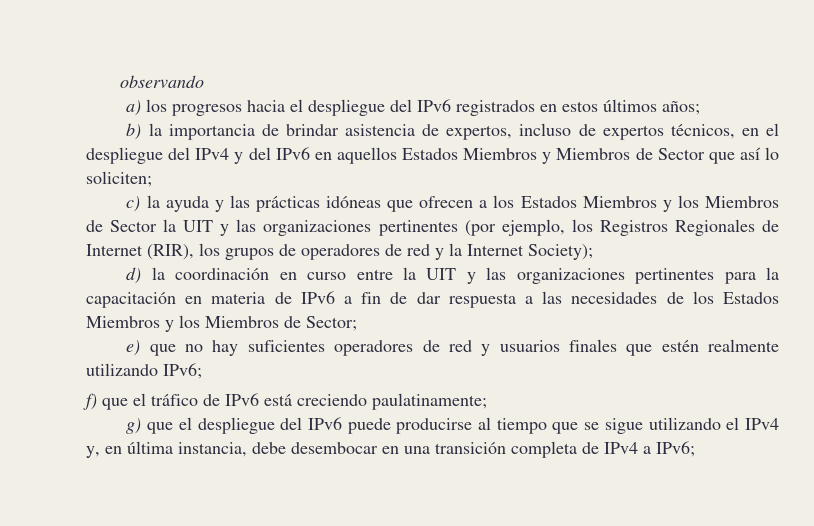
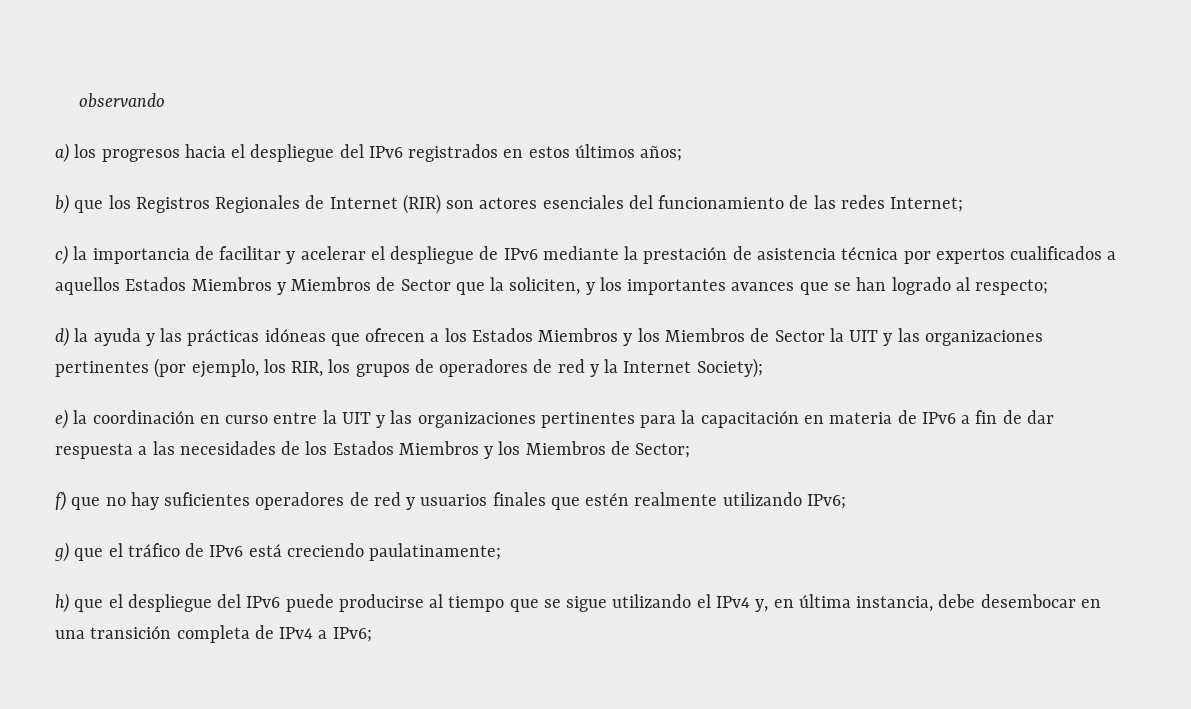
- b) la importancia de brindar asistencia de expertos, incluso de expertos técnicos, en el despliegue del IPv4 y del IPv6 en aquellos Estados Miembros y Miembros de Sector que así lo soliciten;
- c) la ayuda y las prácticas idóneas que ofrecen a los Estados Miembros y los Miembros de Sector la UIT y las organizaciones pertinentes (por ejemplo, los Registros Regionales de Internet (RIR), los grupos de operadores de red y la Internet Society);
+ b) que los Registros Regionales de Internet (RIR) son actores esenciales del funcionamiento de las redes Internet;
+ c) la importancia de facilitar y acelerar el despliegue de IPv6 mediante la prestación de asistencia técnica por expertos cualificados a aquellos Estados Miembros y Miembros de Sector que la soliciten, y los importantes avances que se han logrado al respecto;
+ d) la ayuda y las prácticas idóneas que ofrecen a los Estados Miembros y los Miembros de Sector la UIT y las organizaciones pertinentes (por ejemplo, los RIR, los grupos de operadores de red y la Internet Society);
- d) la coordinación en curso entre la UIT y las organizaciones pertinentes para la capacitación en materia de IPv6 a fin de dar respuesta a las necesidades de los Estados Miembros y los Miembros de Sector;
+ e) la coordinación en curso entre la UIT y las organizaciones pertinentes para la capacitación en materia de IPv6 a fin de dar respuesta a las necesidades de los Estados Miembros y los Miembros de Sector;
- e) que no hay suficientes operadores de red y usuarios finales que estén realmente utilizando IPv6;
+ f) que no hay suficientes operadores de red y usuarios finales que estén realmente utilizando IPv6;
- f) que el tráfico de IPv6 está creciendo paulatinamente;
+ g) que el tráfico de IPv6 está creciendo paulatinamente;
- g) que el despliegue del IPv6 puede producirse al tiempo que se sigue utilizando el IPv4 y, en última instancia, debe desembocar en una transición completa de IPv4 a IPv6;
+ h) que el despliegue del IPv6 puede producirse al tiempo que se sigue utilizando el IPv4 y, en última instancia, debe desembocar en una transición completa de IPv4 a IPv6;

